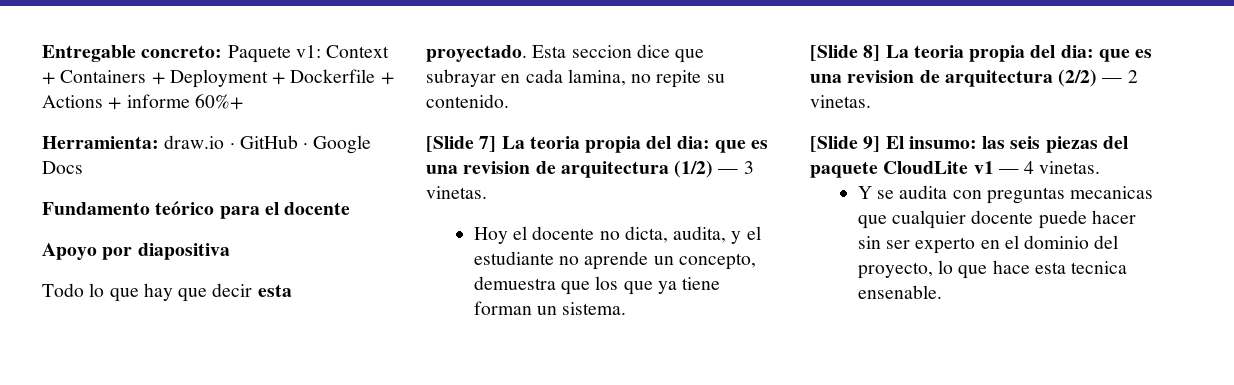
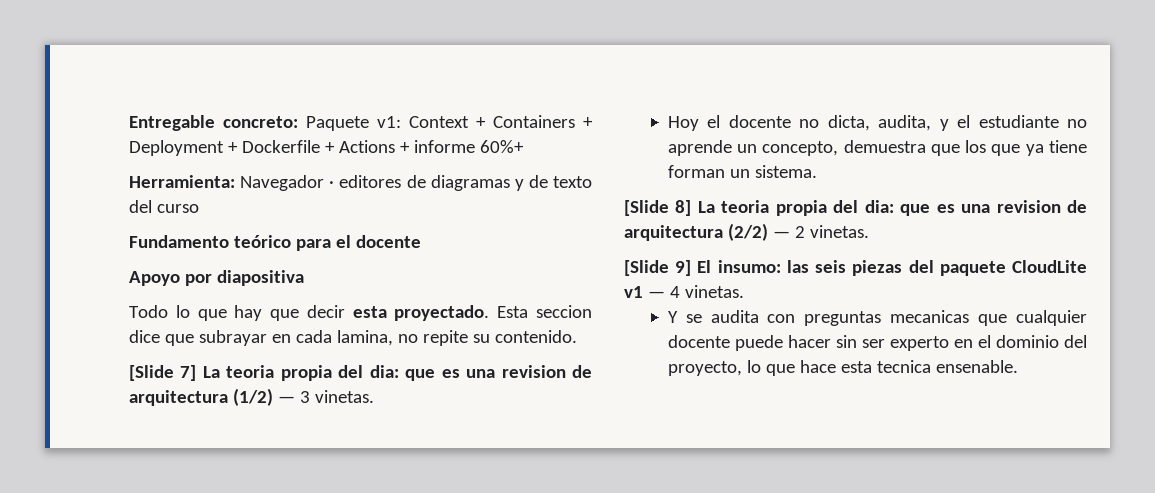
- Herramienta: draw.io · GitHub · Google Docs
+ Herramienta: Navegador · editores de diagramas y de texto del curso

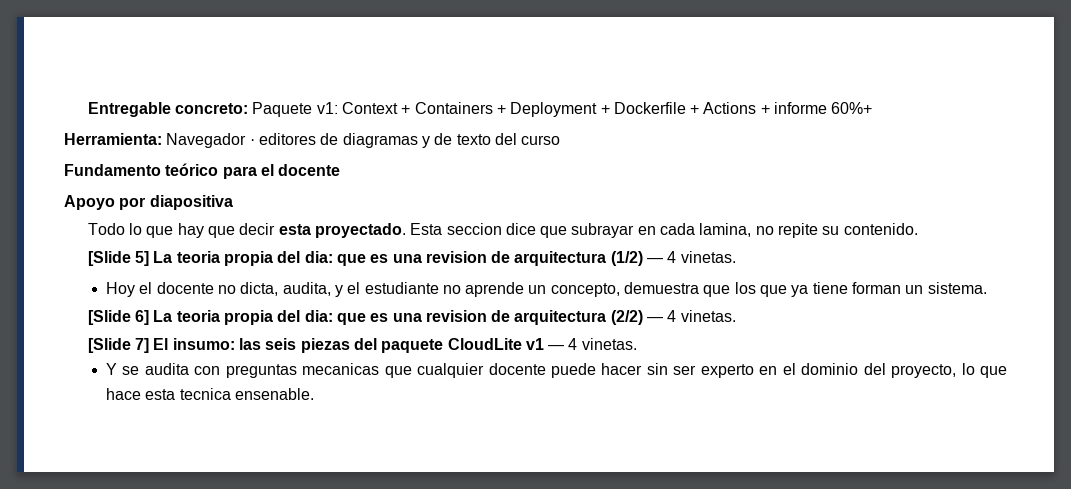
- [Slide 7] La teoria propia del dia: que es una revision de arquitectura (1/2) — 3 vinetas.
+ [Slide 5] La teoria propia del dia: que es una revision de arquitectura (1/2) — 4 vinetas.
- [Slide 8] La teoria propia del dia: que es una revision de arquitectura (2/2) — 2 vinetas.
+ [Slide 6] La teoria propia del dia: que es una revision de arquitectura (2/2) — 4 vinetas.
- [Slide 9] El insumo: las seis piezas del paquete CloudLite v1 — 4 vinetas.
+ [Slide 7] El insumo: las seis piezas del paquete CloudLite v1 — 4 vinetas.

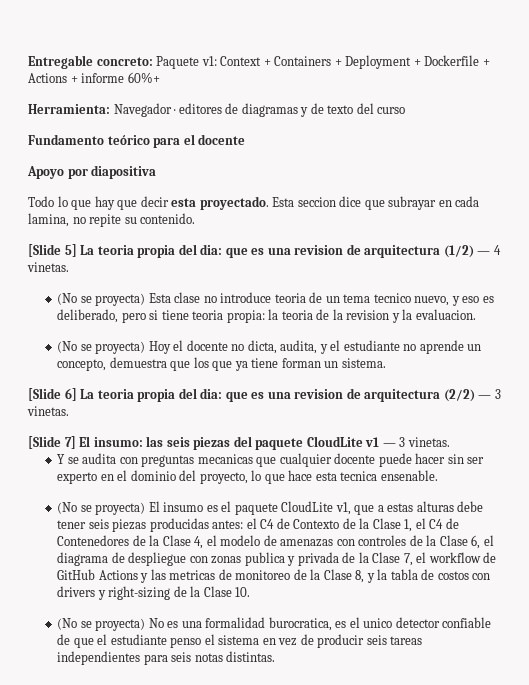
- Hoy el docente no dicta, audita, y el estudiante no aprende un concepto, demuestra que los que ya tiene forman un sistema.
+ (No se proyecta) Esta clase no introduce teoria de un tema tecnico nuevo, y eso es deliberado, pero si tiene teoria propia: la teoria de la revision y la evaluacion.
+ (No se proyecta) Hoy el docente no dicta, audita, y el estudiante no aprende un concepto, demuestra que los que ya tiene forman un sistema.
- [Slide 6] La teoria propia del dia: que es una revision de arquitectura (2/2) — 4 vinetas.
+ [Slide 6] La teoria propia del dia: que es una revision de arquitectura (2/2) — 3 vinetas.
- [Slide 7] El insumo: las seis piezas del paquete CloudLite v1 — 4 vinetas.
+ [Slide 7] El insumo: las seis piezas del paquete CloudLite v1 — 3 vinetas.
+ (No se proyecta) El insumo es el paquete CloudLite v1, que a estas alturas debe tener seis piezas producidas antes: el C4 de Contexto de la Clase 1, el C4 de Contenedores de la Clase 4, el modelo de amenazas con controles de la Clase 6, el diagrama de despliegue con zonas publica y privada de la Clase 7, el workflow de GitHub Actions y las metricas de monitoreo de la Clase 8, y la tabla de costos con drivers y right-sizing de la Clase 10.
+ (No se proyecta) No es una formalidad burocratica, es el unico detector confiable de que el estudiante penso el sistema en vez de producir seis tareas independientes para seis notas distintas.

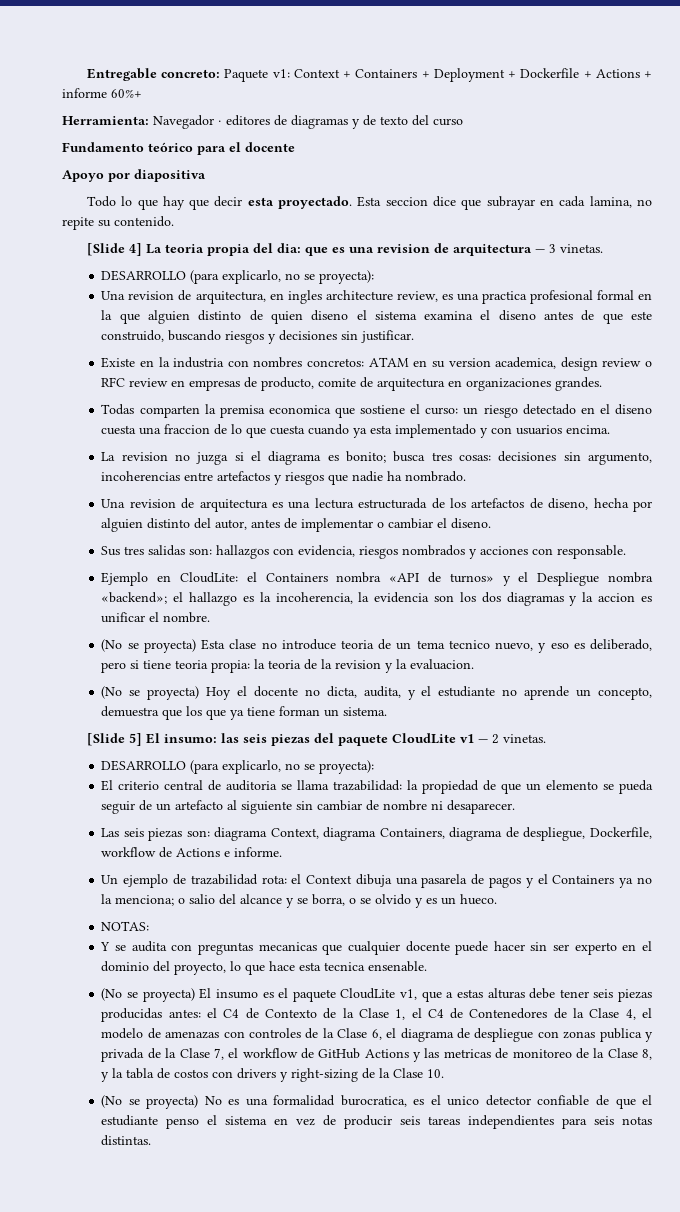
- [Slide 5] La teoria propia del dia: que es una revision de arquitectura (1/2) — 4 vinetas.
+ [Slide 4] La teoria propia del dia: que es una revision de arquitectura — 3 vinetas.
+ DESARROLLO (para explicarlo, no se proyecta):
+ Una revision de arquitectura, en ingles architecture review, es una practica profesional formal en la que alguien distinto de quien diseno el sistema examina el diseno antes de que este construido, buscando riesgos y decisiones sin justificar.
+ Existe en la industria con nombres concretos: ATAM en su version academica, design review o RFC review en empresas de producto, comite de arquitectura en organizaciones grandes.
+ Todas comparten la premisa economica que sostiene el curso: un riesgo detectado en el diseno cuesta una fraccion de lo que cuesta cuando ya esta implementado y con usuarios encima.
+ La revision no juzga si el diagrama es bonito; busca tres cosas: decisiones sin argumento, incoherencias entre artefactos y riesgos que nadie ha nombrado.
+ Una revision de arquitectura es una lectura estructurada de los artefactos de diseno, hecha por alguien distinto del autor, antes de implementar o cambiar el diseno.
+ Sus tres salidas son: hallazgos con evidencia, riesgos nombrados y acciones con responsable.
+ Ejemplo en CloudLite: el Containers nombra «API de turnos» y el Despliegue nombra «backend»; el hallazgo es la incoherencia, la evidencia son los dos diagramas y la accion es unificar el nombre.
- [Slide 6] La teoria propia del dia: que es una revision de arquitectura (2/2) — 3 vinetas.
- [Slide 7] El insumo: las seis piezas del paquete CloudLite v1 — 3 vinetas.
+ [Slide 5] El insumo: las seis piezas del paquete CloudLite v1 — 2 vinetas.
+ DESARROLLO (para explicarlo, no se proyecta):
+ El criterio central de auditoria se llama trazabilidad: la propiedad de que un elemento se pueda seguir de un artefacto al siguiente sin cambiar de nombre ni desaparecer.
+ Las seis piezas son: diagrama Context, diagrama Containers, diagrama de despliegue, Dockerfile, workflow de Actions e informe.
+ Un ejemplo de trazabilidad rota: el Context dibuja una pasarela de pagos y el Containers ya no la menciona; o salio del alcance y se borra, o se olvido y es un hueco.
+ NOTAS:

